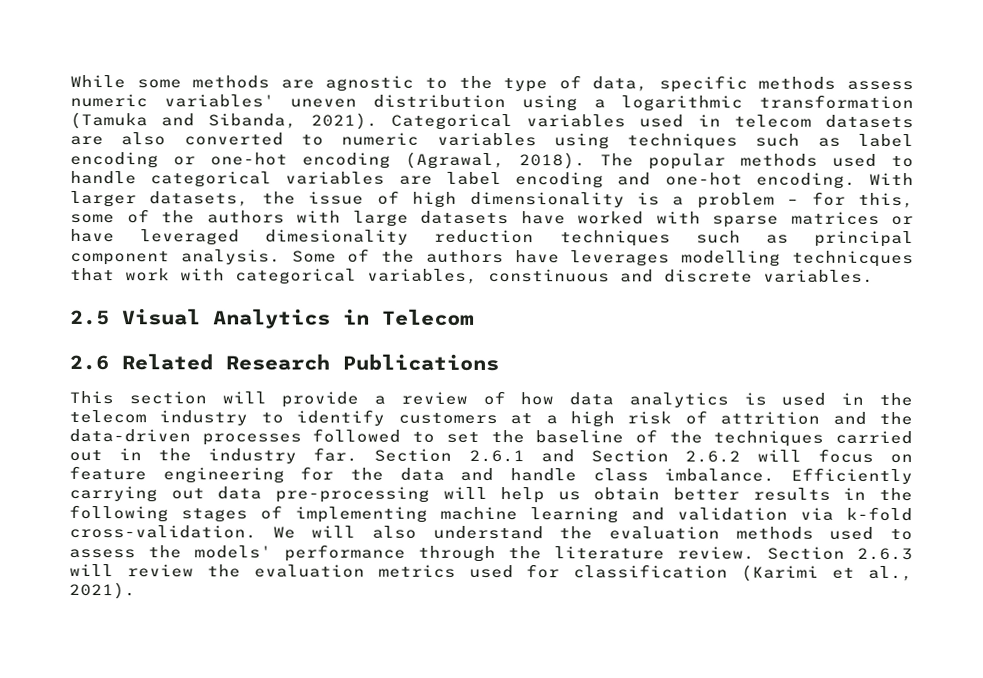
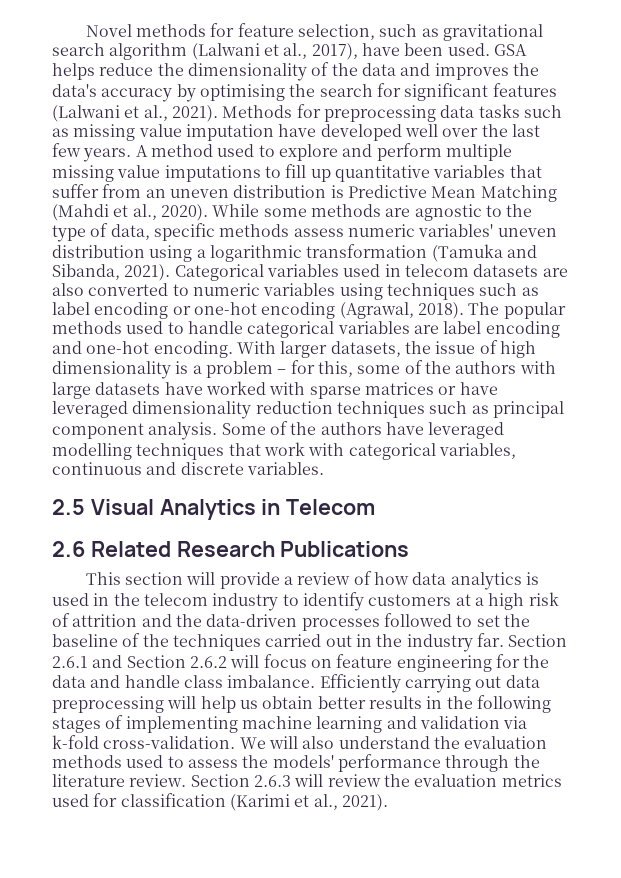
+ Novel methods for feature selection, such as gravitational search algorithm (Lalwani et al., 2017), have been used. GSA helps reduce the dimensionality of the data and improves the data's accuracy by optimising the search for significant features (Lalwani et al., 2021). Methods for preprocessing data tasks such as missing value imputation have developed well over the last few years. A method used to explore and perform multiple missing value imputations to fill up quantitative variables that suffer from an uneven distribution is Predictive Mean Matching (Mahdi et al., 2020).
- With larger datasets, the issue of high dimensionality is a problem – for this, some of the authors with large datasets have worked with sparse matrices or have leveraged dimesionality reduction techniques such as principal component analysis.
+ With larger datasets, the issue of high dimensionality is a problem – for this, some of the authors with large datasets have worked with sparse matrices or have leveraged dimensionality reduction techniques such as principal component analysis.
- Some of the authors have leverages modelling technicques that work with categorical variables, constinuous and discrete variables.
+ Some of the authors have leveraged modelling techniques that work with categorical variables, continuous and discrete variables.
- Efficiently carrying out data pre-processing will help us obtain better results in the following stages of implementing machine learning and validation via k-fold cross-validation.
+ Efficiently carrying out data preprocessing will help us obtain better results in the following stages of implementing machine learning and validation via k-fold cross-validation.

